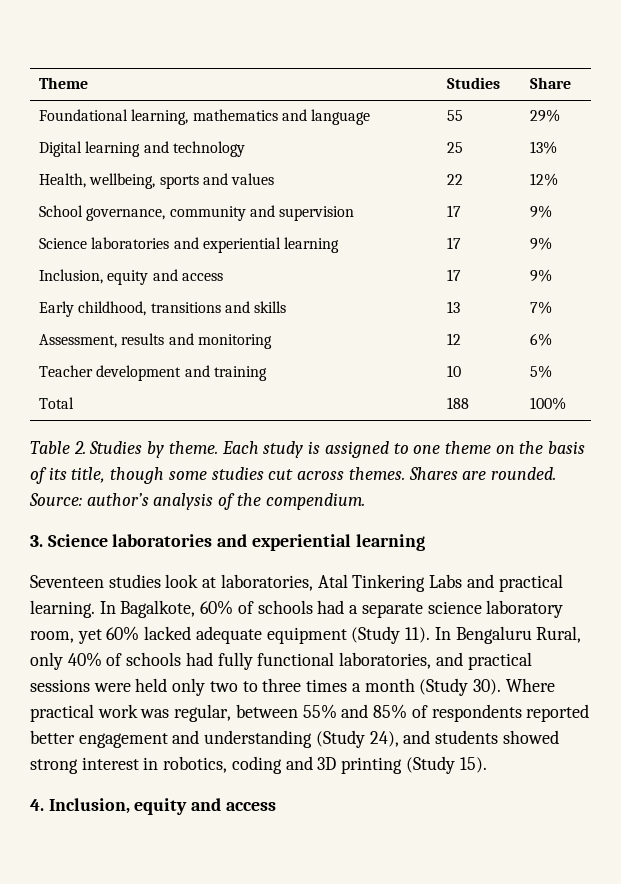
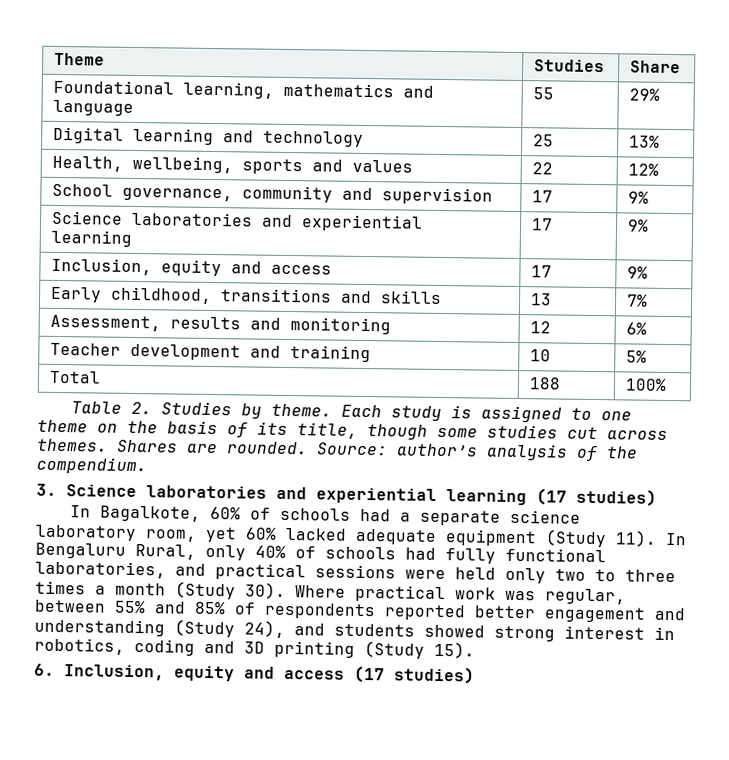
- 3. Science laboratories and experiential learning
- Seventeen studies look at laboratories, Atal Tinkering Labs and practical learning. In Bagalkote, 60% of schools had a separate science laboratory room, yet 60% lacked adequate equipment (Study 11).
+ 3. Science laboratories and experiential learning (17 studies)
+ In Bagalkote, 60% of schools had a separate science laboratory room, yet 60% lacked adequate equipment (Study 11).
- 4. Inclusion, equity and access
+ 6. Inclusion, equity and access (17 studies)

